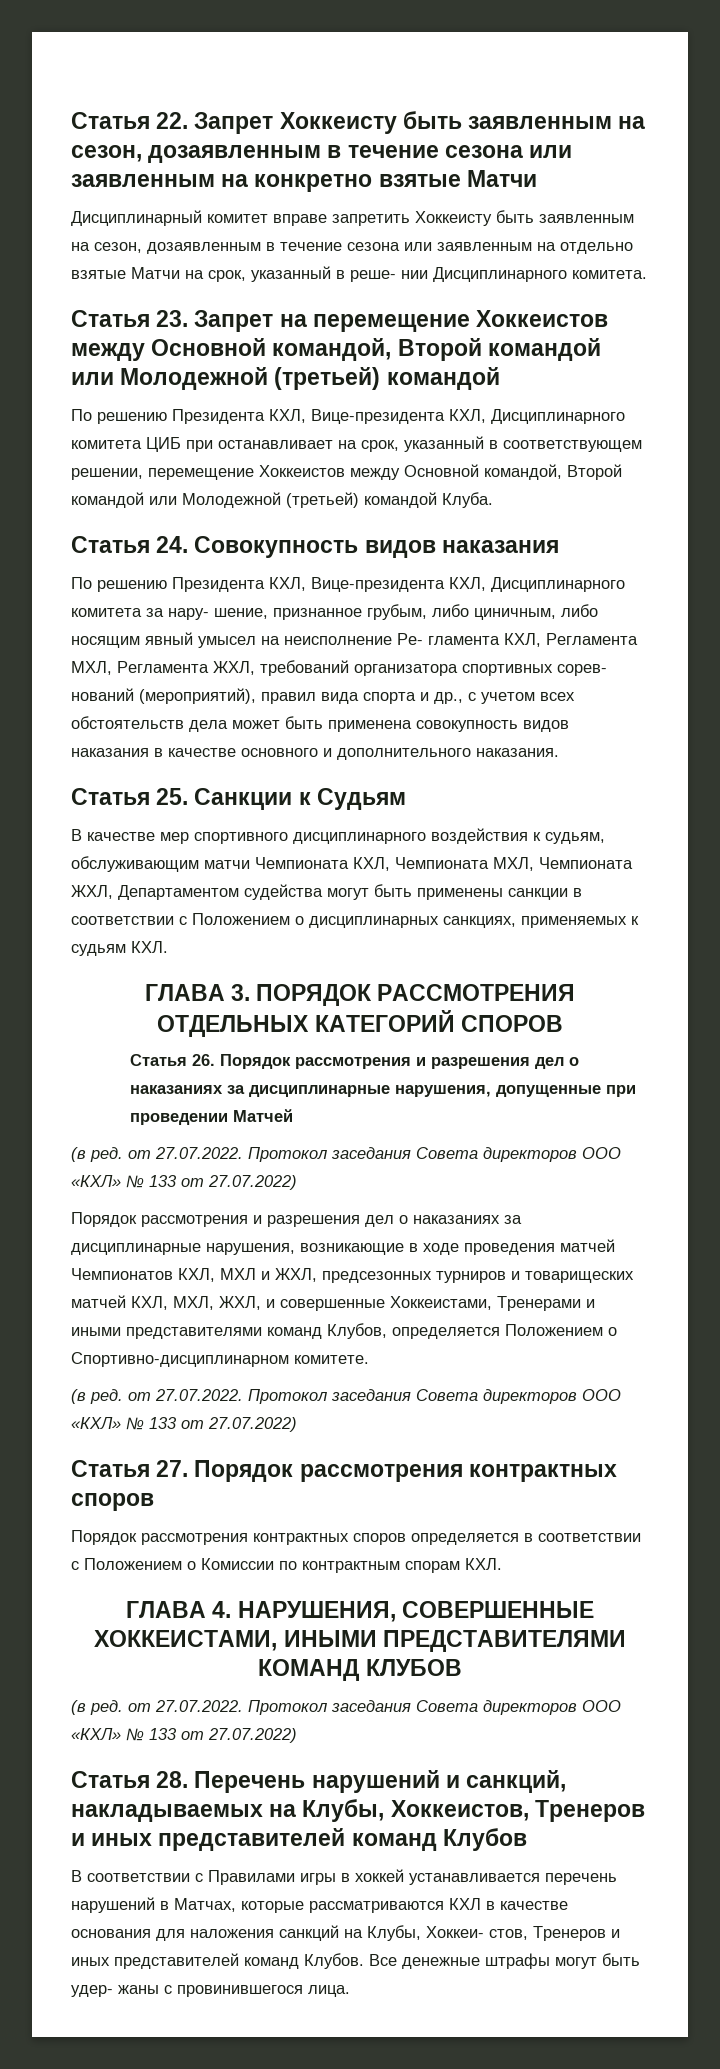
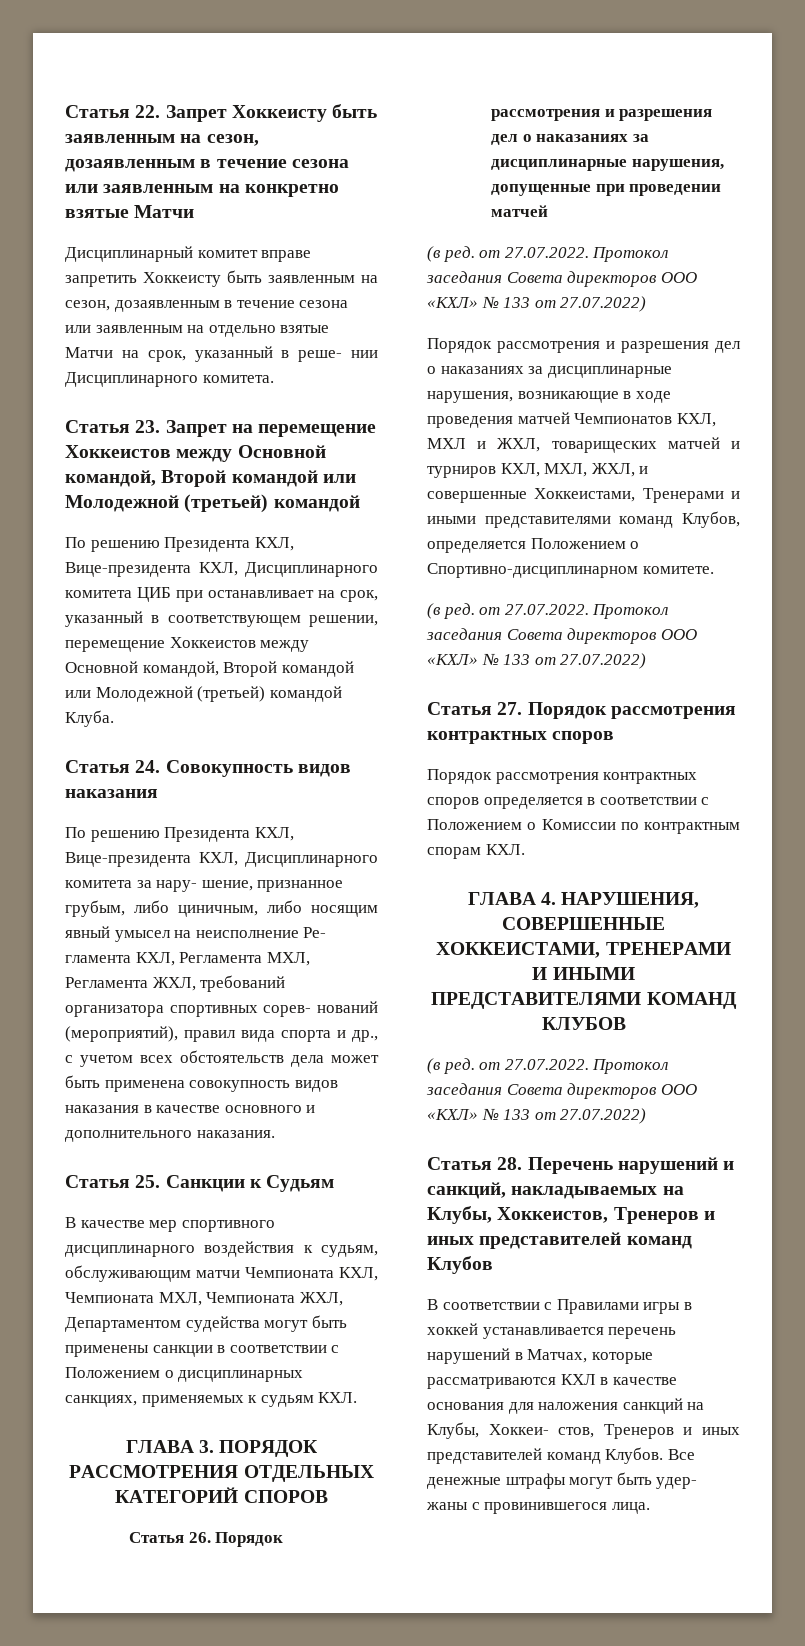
- Статья 26. Порядок рассмотрения и разрешения дел о наказаниях за дисциплинарные нарушения, допущенные при проведении Матчей
+ Статья 26. Порядок рассмотрения и разрешения дел о наказаниях за дисциплинарные нарушения, допущенные при проведении матчей
- Порядок рассмотрения и разрешения дел о наказаниях за дисциплинарные нарушения, возникающие в ходе проведения матчей Чемпионатов КХЛ, МХЛ и ЖХЛ, предсезонных турниров и товарищеских матчей КХЛ, МХЛ, ЖХЛ, и совершенные Хоккеистами, Тренерами и иными представителями команд Клубов, определяется Положением о Спортивно-дисциплинарном комитете.
+ Порядок рассмотрения и разрешения дел о наказаниях за дисциплинарные нарушения, возникающие в ходе проведения матчей Чемпионатов КХЛ, МХЛ и ЖХЛ, товарищеских матчей и турниров КХЛ, МХЛ, ЖХЛ, и совершенные Хоккеистами, Тренерами и иными представителями команд Клубов, определяется Положением о Спортивно-дисциплинарном комитете.
- ГЛАВА 4. НАРУШЕНИЯ, СОВЕРШЕННЫЕ ХОККЕИСТАМИ, ИНЫМИ ПРЕДСТАВИТЕЛЯМИ КОМАНД КЛУБОВ
+ ГЛАВА 4. НАРУШЕНИЯ, СОВЕРШЕННЫЕ ХОККЕИСТАМИ, ТРЕНЕРАМИ И ИНЫМИ ПРЕДСТАВИТЕЛЯМИ КОМАНД КЛУБОВ

